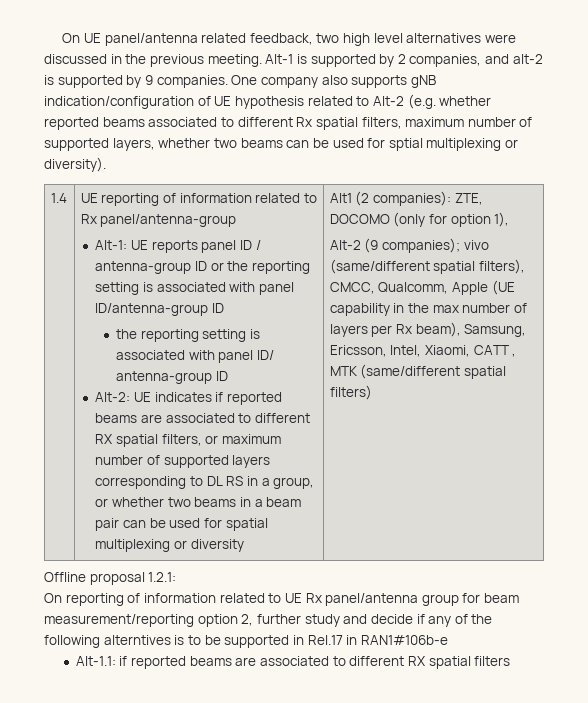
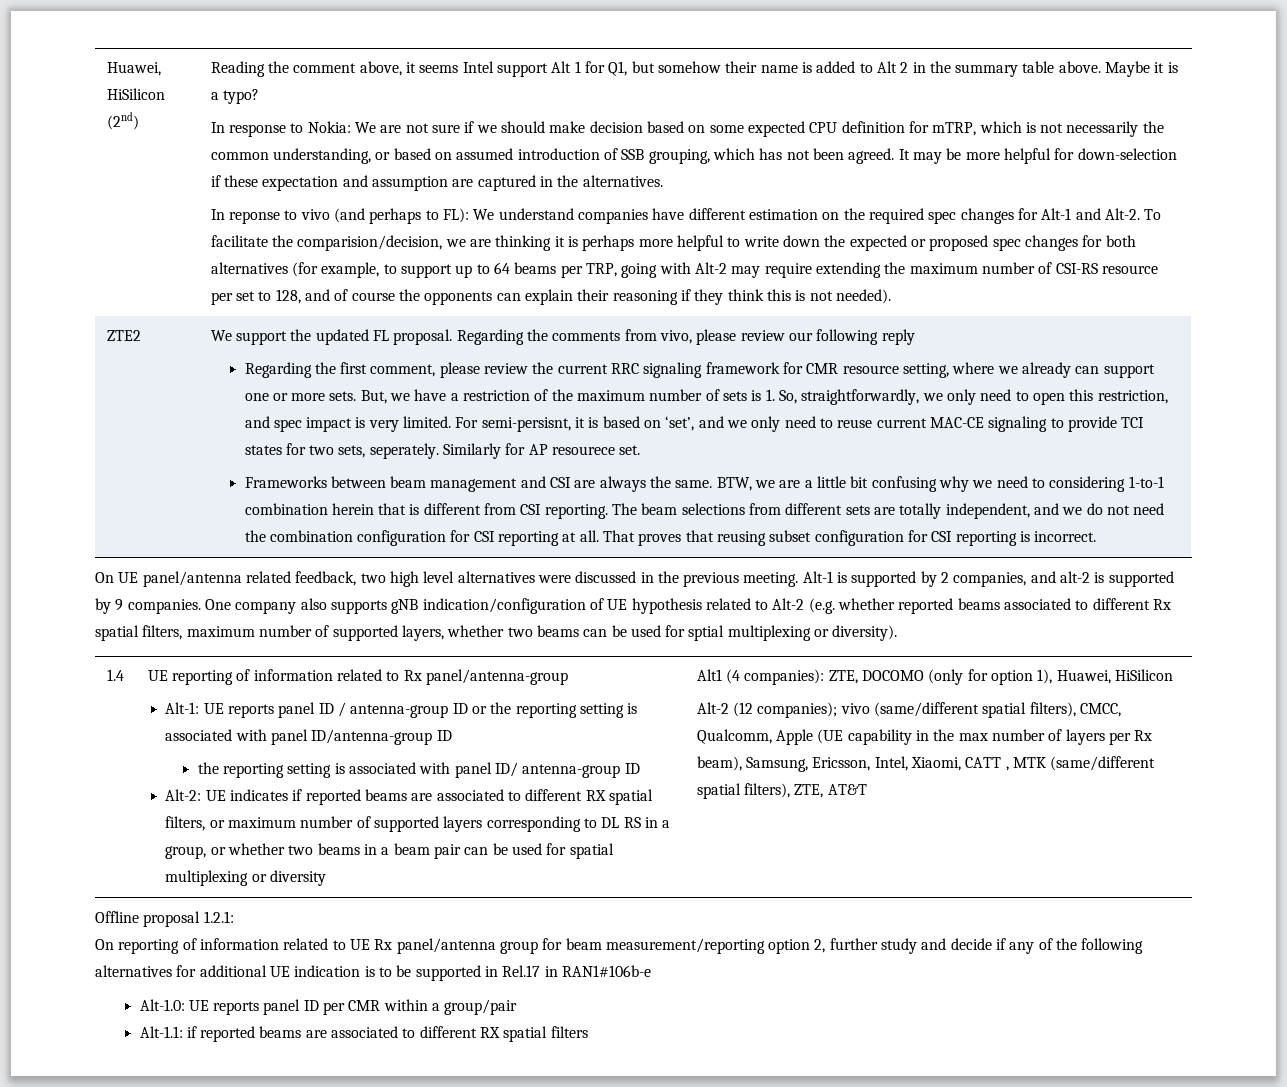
+ Huawei, HiSilicon (2nd) | Reading the comment above, it seems Intel support Alt 1 for Q1, but somehow their name is added to Alt 2 in the summary table above. Maybe it is a typo?
+ In response to Nokia: We are not sure if we should make decision based on some expected CPU definition for mTRP, which is not necessarily the common understanding, or based on assumed introduction of SSB grouping, which has not been agreed. It may be more helpful for down-selection if these expectation and assumption are captured in the alternatives.
+ In reponse to vivo (and perhaps to FL): We understand companies have different estimation on the required spec changes for Alt-1 and Alt-2. To facilitate the comparision/decision, we are thinking it is perhaps more helpful to write down the expected or proposed spec changes for both alternatives (for example, to support up to 64 beams per TRP, going with Alt-2 may require extending the maximum number of CSI-RS resource per set to 128, and of course the opponents can explain their reasoning if they think this is not needed).
+ ZTE2 | We support the updated FL proposal. Regarding the comments from vivo, please review our following reply
+ Regarding the first comment, please review the current RRC signaling framework for CMR resource setting, where we already can support one or more sets. But, we have a restriction of the maximum number of sets is 1. So, straightforwardly, we only need to open this restriction, and spec impact is very limited. For semi-persisnt, it is based on ‘set’, and we only need to reuse current MAC-CE signaling to provide TCI states for two sets, seperately. Similarly for AP resourece set.
+ Frameworks between beam management and CSI are always the same. BTW, we are a little bit confusing why we need to considering 1-to-1 combination herein that is different from CSI reporting. The beam selections from different sets are totally independent, and we do not need the combination configuration for CSI reporting at all. That proves that reusing subset configuration for CSI reporting is incorrect.
- Alt1 (2 companies): ZTE, DOCOMO (only for option 1),
- Alt-2 (9 companies); vivo (same/different spatial filters), CMCC, Qualcomm, Apple (UE capability in the max number of layers per Rx beam), Samsung, Ericsson, Intel, Xiaomi, CATT , MTK (same/different spatial filters)
+ Alt1 (4 companies): ZTE, DOCOMO (only for option 1), Huawei, HiSilicon
+ Alt-2 (12 companies); vivo (same/different spatial filters), CMCC, Qualcomm, Apple (UE capability in the max number of layers per Rx beam), Samsung, Ericsson, Intel, Xiaomi, CATT , MTK (same/different spatial filters), ZTE, AT&T
- On reporting of information related to UE Rx panel/antenna group for beam measurement/reporting option 2, further study and decide if any of the following alterntives is to be supported in Rel.17 in RAN1#106b-e
+ On reporting of information related to UE Rx panel/antenna group for beam measurement/reporting option 2, further study and decide if any of the following alternatives for additional UE indication is to be supported in Rel.17 in RAN1#106b-e
+ Alt-1.0: UE reports panel ID per CMR within a group/pair

